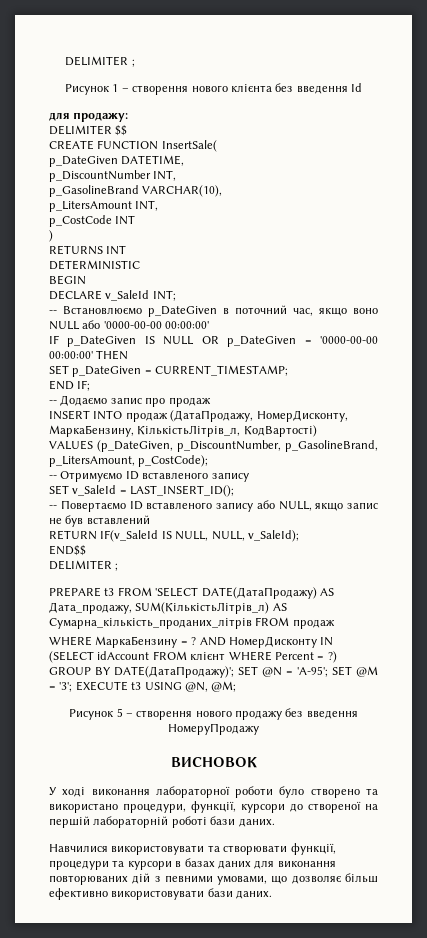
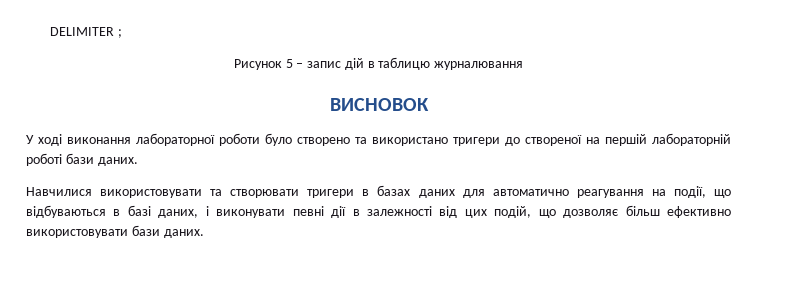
- Рисунок 1 – створення нового клієнта без введення Id
- для продажу:
- DELIMITER $$
- CREATE FUNCTION InsertSale(
- p_DateGiven DATETIME,
- p_DiscountNumber INT,
- p_GasolineBrand VARCHAR(10),
- p_LitersAmount INT,
- p_CostCode INT
- )
- RETURNS INT
- DETERMINISTIC
- BEGIN
- DECLARE v_SaleId INT;
- -- Встановлюємо p_DateGiven в поточний час, якщо воно NULL або '0000-00-00 00:00:00'
- IF p_DateGiven IS NULL OR p_DateGiven = '0000-00-00 00:00:00' THEN
- SET p_DateGiven = CURRENT_TIMESTAMP;
- END IF;
- -- Додаємо запис про продаж
- INSERT INTO продаж (ДатаПродажу, НомерДисконту, МаркаБензину, КількістьЛітрів_л, КодВартості)
- VALUES (p_DateGiven, p_DiscountNumber, p_GasolineBrand, p_LitersAmount, p_CostCode);
- -- Отримуємо ID вставленого запису
- SET v_SaleId = LAST_INSERT_ID();
- -- Повертаємо ID вставленого запису або NULL, якщо запис не був вставлений
- RETURN IF(v_SaleId IS NULL, NULL, v_SaleId);
- END$$
- DELIMITER ;
- PREPARE t3 FROM 'SELECT DATE(ДатаПродажу) AS Дата_продажу, SUM(КількістьЛітрів_л) AS Сумарна_кількість_проданих_літрів FROM продаж
- WHERE МаркаБензину = ? AND НомерДисконту IN (SELECT idAccount FROM клієнт WHERE Percent = ?) GROUP BY DATE(ДатаПродажу)'; SET @N = 'А-95'; SET @M = '3'; EXECUTE t3 USING @N, @M;
- Рисунок 5 – створення нового продажу без введення НомеруПродажу
+ Рисунок 5 – запис дій в таблицю журналювання
- У ході виконання лабораторної роботи було створено та використано процедури, функції, курсори до створеної на першій лабораторній роботі бази даних.
+ У ході виконання лабораторної роботи було створено та використано тригери до створеної на першій лабораторній роботі бази даних.
- Навчилися використовувати та створювати функції, процедури та курсори в базах даних для виконання повторюваних дій з певними умовами, що дозволяє більш ефективно використовувати бази даних.
+ Навчилися використовувати та створювати тригери в базах даних для автоматично реагування на події, що відбуваються в базі даних, і виконувати певні дії в залежності від цих подій, що дозволяє більш ефективно використовувати бази даних.

